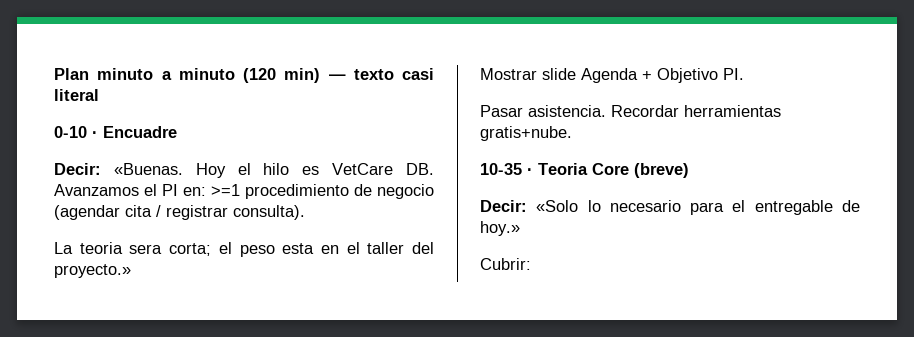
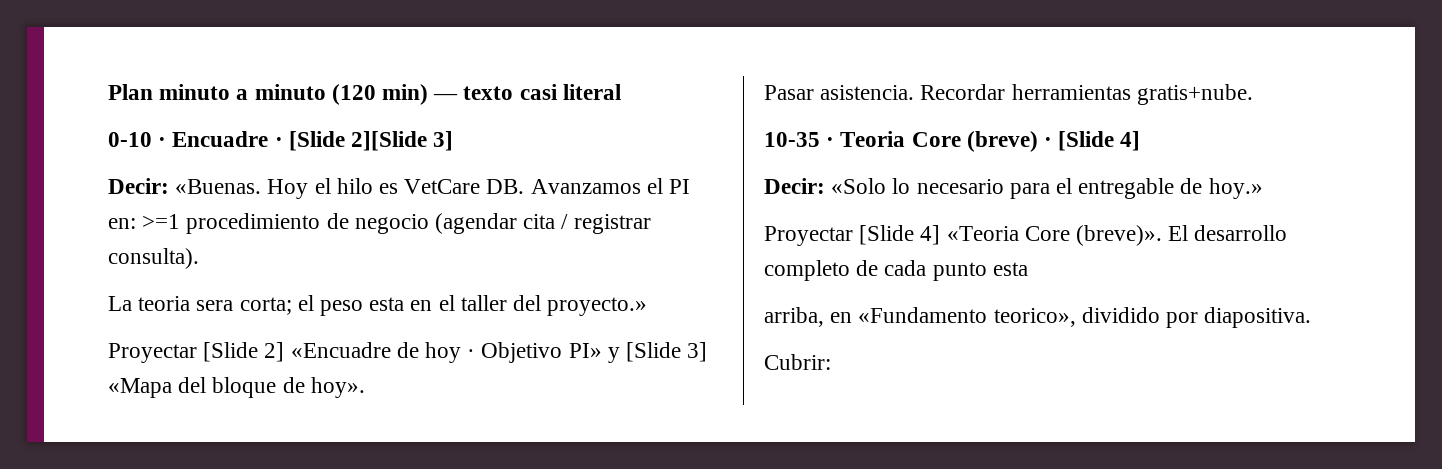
- 0-10 · Encuadre
+ 0-10 · Encuadre · [Slide 2][Slide 3]
- Mostrar slide Agenda + Objetivo PI.
+ Proyectar [Slide 2] «Encuadre de hoy · Objetivo PI» y [Slide 3] «Mapa del bloque de hoy».
- 10-35 · Teoria Core (breve)
+ 10-35 · Teoria Core (breve) · [Slide 4]
+ Proyectar [Slide 4] «Teoria Core (breve)». El desarrollo completo de cada punto esta
+ arriba, en «Fundamento teorico», dividido por diapositiva.

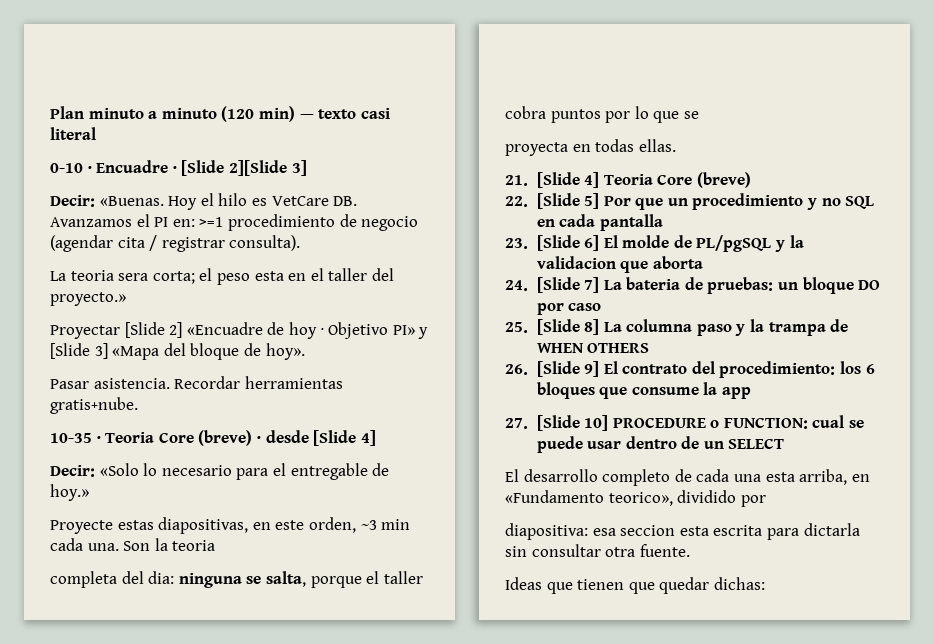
- 10-35 · Teoria Core (breve) · [Slide 4]
+ 10-35 · Teoria Core (breve) · desde [Slide 4]
- Proyectar [Slide 4] «Teoria Core (breve)». El desarrollo completo de cada punto esta
- arriba, en «Fundamento teorico», dividido por diapositiva.
- Cubrir:
+ Proyecte estas diapositivas, en este orden, ~3 min cada una. Son la teoria
+ completa del dia: ninguna se salta, porque el taller cobra puntos por lo que se
+ proyecta en todas ellas.
+ 21. [Slide 4] Teoria Core (breve)
+ 22. [Slide 5] Por que un procedimiento y no SQL en cada pantalla
+ 23. [Slide 6] El molde de PL/pgSQL y la validacion que aborta
+ 24. [Slide 7] La bateria de pruebas: un bloque DO por caso
+ 25. [Slide 8] La columna paso y la trampa de WHEN OTHERS
+ 26. [Slide 9] El contrato del procedimiento: los 6 bloques que consume la app
+ 27. [Slide 10] PROCEDURE o FUNCTION: cual se puede usar dentro de un SELECT
+ El desarrollo completo de cada una esta arriba, en «Fundamento teorico», dividido por
+ diapositiva: esa seccion esta escrita para dictarla sin consultar otra fuente.
+ Ideas que tienen que quedar dichas:

